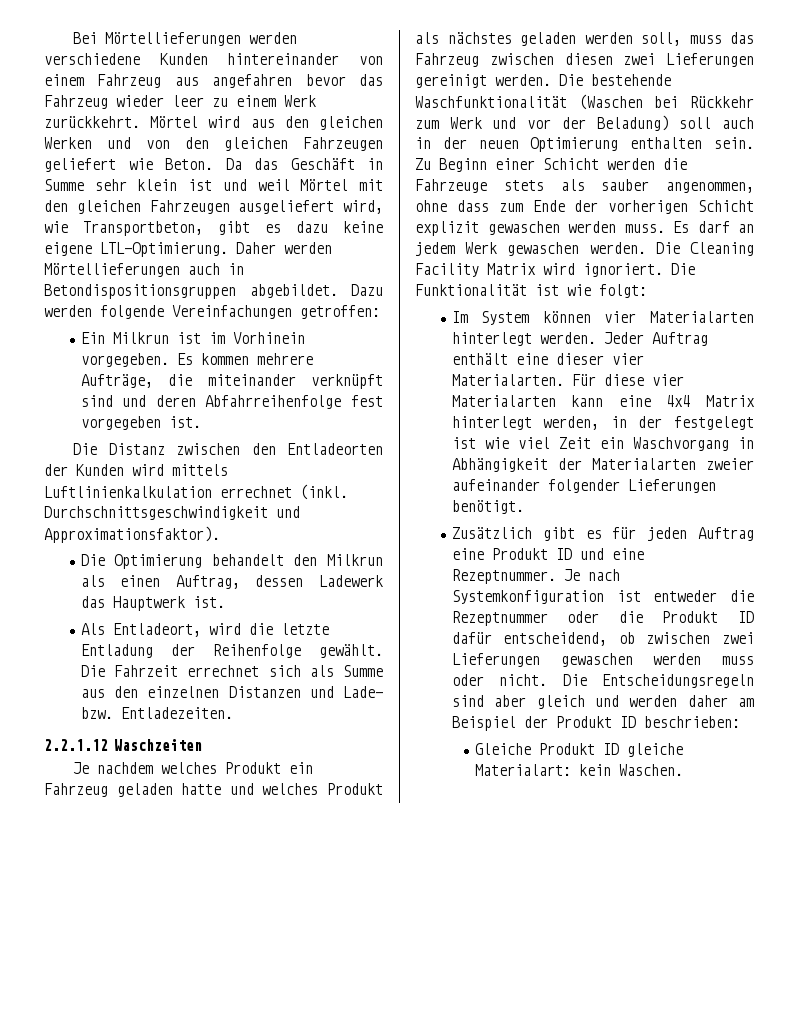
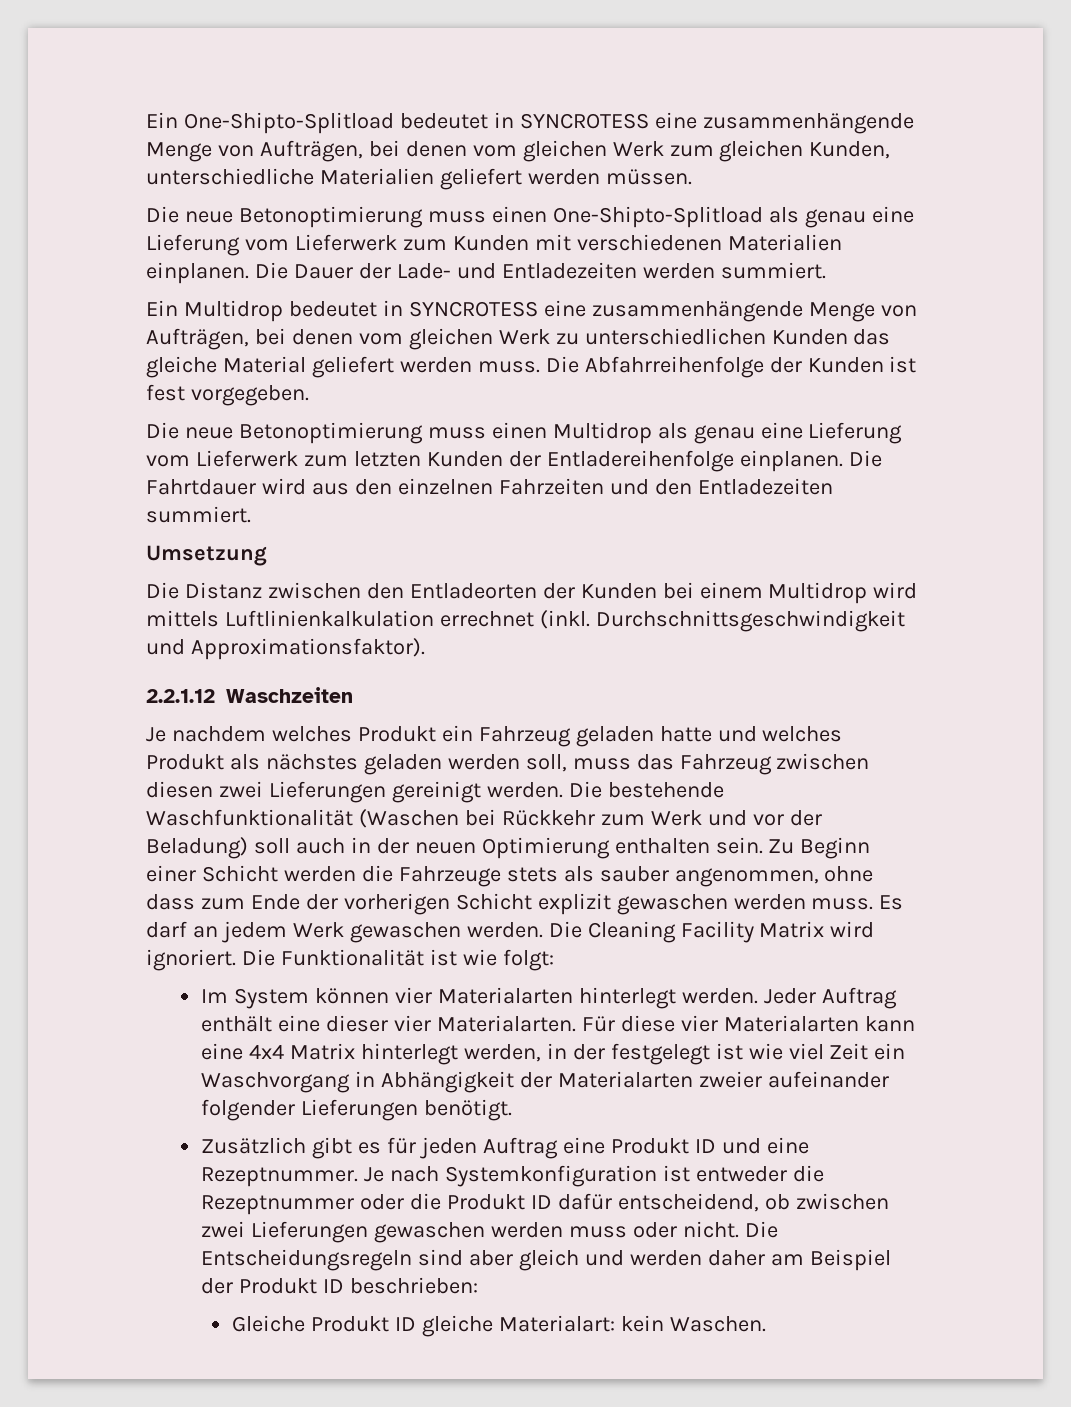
- Bei Mörtellieferungen werden verschiedene Kunden hintereinander von einem Fahrzeug aus angefahren bevor das Fahrzeug wieder leer zu einem Werk zurückkehrt. Mörtel wird aus den gleichen Werken und von den gleichen Fahrzeugen geliefert wie Beton. Da das Geschäft in Summe sehr klein ist und weil Mörtel mit den gleichen Fahrzeugen ausgeliefert wird, wie Transportbeton, gibt es dazu keine eigene LTL-Optimierung. Daher werden Mörtellieferungen auch in Betondispositionsgruppen abgebildet. Dazu werden folgende Vereinfachungen getroffen:
- Ein Milkrun ist im Vorhinein vorgegeben. Es kommen mehrere Aufträge, die miteinander verknüpft sind und deren Abfahrreihenfolge fest vorgegeben ist.
+ Ein One-Shipto-Splitload bedeutet in SYNCROTESS eine zusammenhängende Menge von Aufträgen, bei denen vom gleichen Werk zum gleichen Kunden, unterschiedliche Materialien geliefert werden müssen.
+ Die neue Betonoptimierung muss einen One-Shipto-Splitload als genau eine Lieferung vom Lieferwerk zum Kunden mit verschiedenen Materialien einplanen. Die Dauer der Lade- und Entladezeiten werden summiert.
+ Ein Multidrop bedeutet in SYNCROTESS eine zusammenhängende Menge von Aufträgen, bei denen vom gleichen Werk zu unterschiedlichen Kunden das gleiche Material geliefert werden muss. Die Abfahrreihenfolge der Kunden ist fest vorgegeben.
+ Die neue Betonoptimierung muss einen Multidrop als genau eine Lieferung vom Lieferwerk zum letzten Kunden der Entladereihenfolge einplanen. Die Fahrtdauer wird aus den einzelnen Fahrzeiten und den Entladezeiten summiert.
+ Umsetzung
- Die Distanz zwischen den Entladeorten der Kunden wird mittels Luftlinienkalkulation errechnet (inkl.
+ Die Distanz zwischen den Entladeorten der Kunden bei einem Multidrop wird mittels Luftlinienkalkulation errechnet (inkl.
- Die Optimierung behandelt den Milkrun als einen Auftrag, dessen Ladewerk das Hauptwerk ist.
- Als Entladeort, wird die letzte Entladung der Reihenfolge gewählt. Die Fahrzeit errechnet sich als Summe aus den einzelnen Distanzen und Lade- bzw. Entladezeiten.

